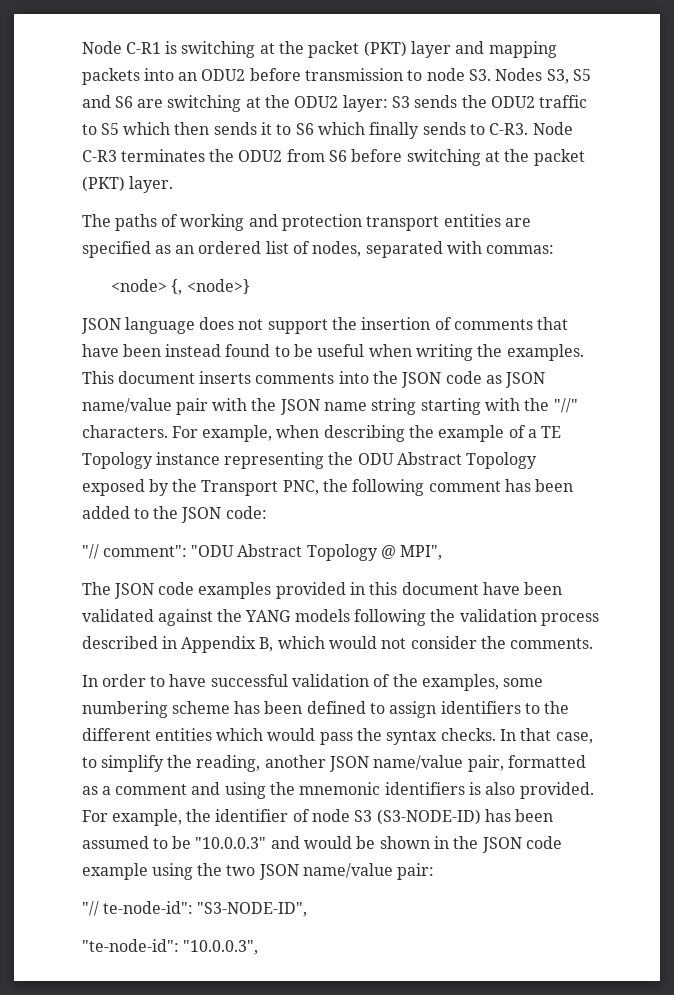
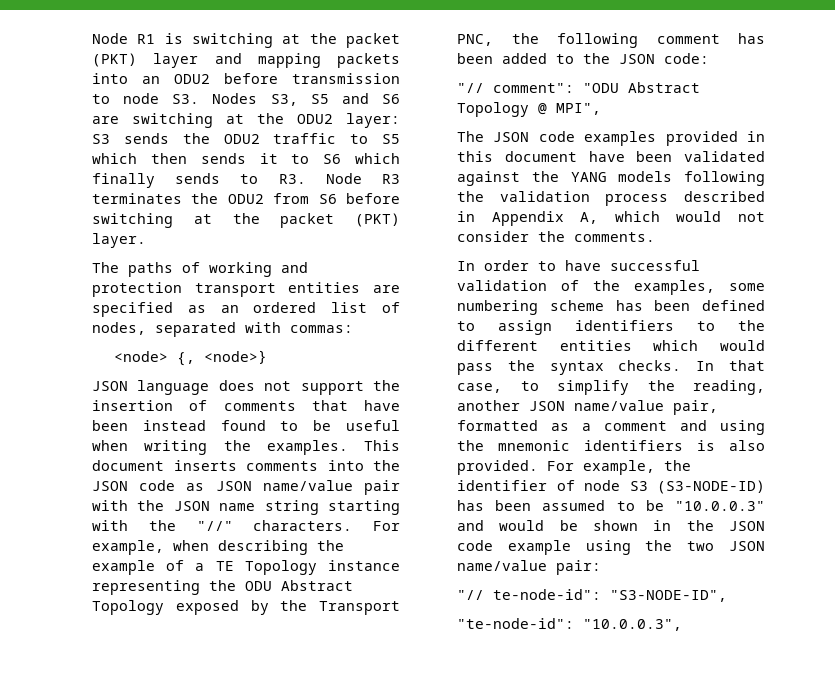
- Node C-R1 is switching at the packet (PKT) layer and mapping packets into an ODU2 before transmission to node S3. Nodes S3, S5 and S6 are switching at the ODU2 layer: S3 sends the ODU2 traffic to S5 which then sends it to S6 which finally sends to C-R3. Node C-R3 terminates the ODU2 from S6 before switching at the packet (PKT) layer.
+ Node R1 is switching at the packet (PKT) layer and mapping packets into an ODU2 before transmission to node S3. Nodes S3, S5 and S6 are switching at the ODU2 layer: S3 sends the ODU2 traffic to S5 which then sends it to S6 which finally sends to R3. Node R3 terminates the ODU2 from S6 before switching at the packet (PKT) layer.
- The JSON code examples provided in this document have been validated against the YANG models following the validation process described in Appendix B, which would not consider the comments.
+ The JSON code examples provided in this document have been validated against the YANG models following the validation process described in Appendix A, which would not consider the comments.

